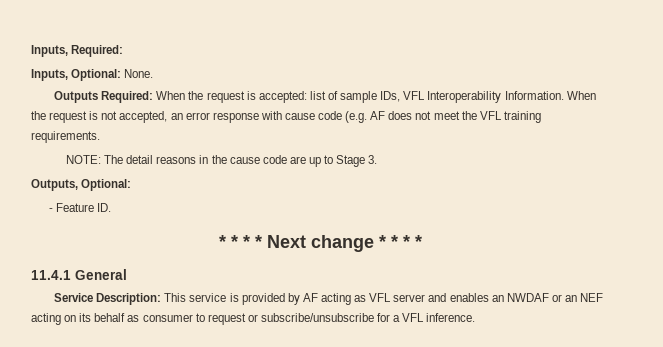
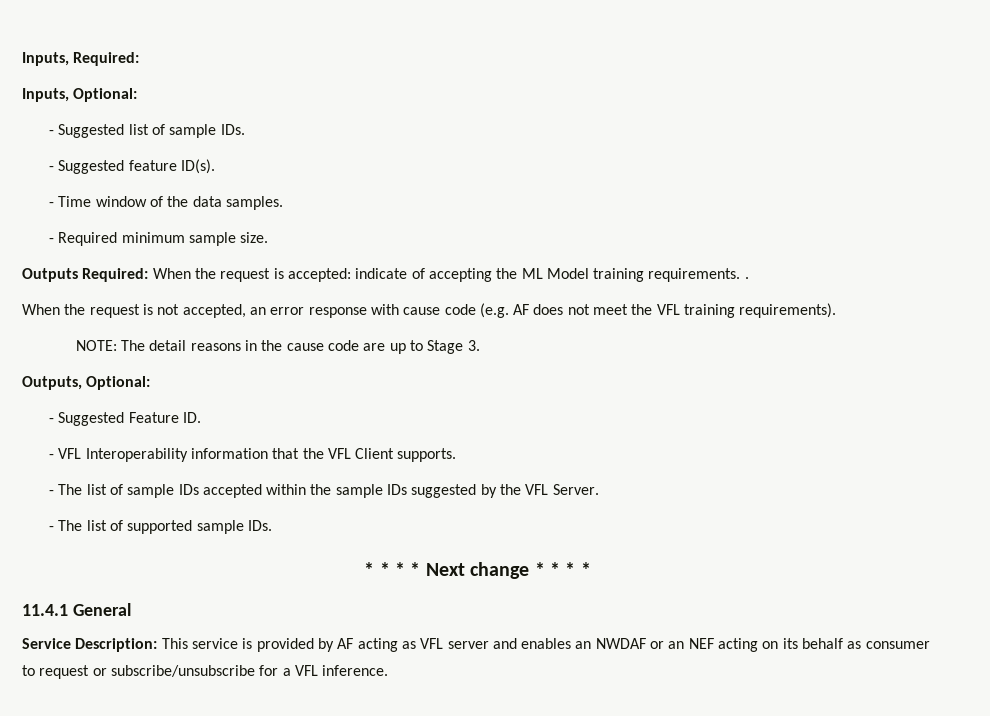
- Inputs, Optional: None.
+ Inputs, Optional:
+ - Suggested list of sample IDs.
+ - Suggested feature ID(s).
+ - Time window of the data samples.
+ - Required minimum sample size.
- Outputs Required: When the request is accepted: list of sample IDs, VFL Interoperability Information. When the request is not accepted, an error response with cause code (e.g. AF does not meet the VFL training requirements.
+ Outputs Required: When the request is accepted: indicate of accepting the ML Model training requirements. .
+ When the request is not accepted, an error response with cause code (e.g. AF does not meet the VFL training requirements).
- - Feature ID.
+ - Suggested Feature ID.
+ - VFL Interoperability information that the VFL Client supports.
+ - The list of sample IDs accepted within the sample IDs suggested by the VFL Server.
+ - The list of supported sample IDs.

